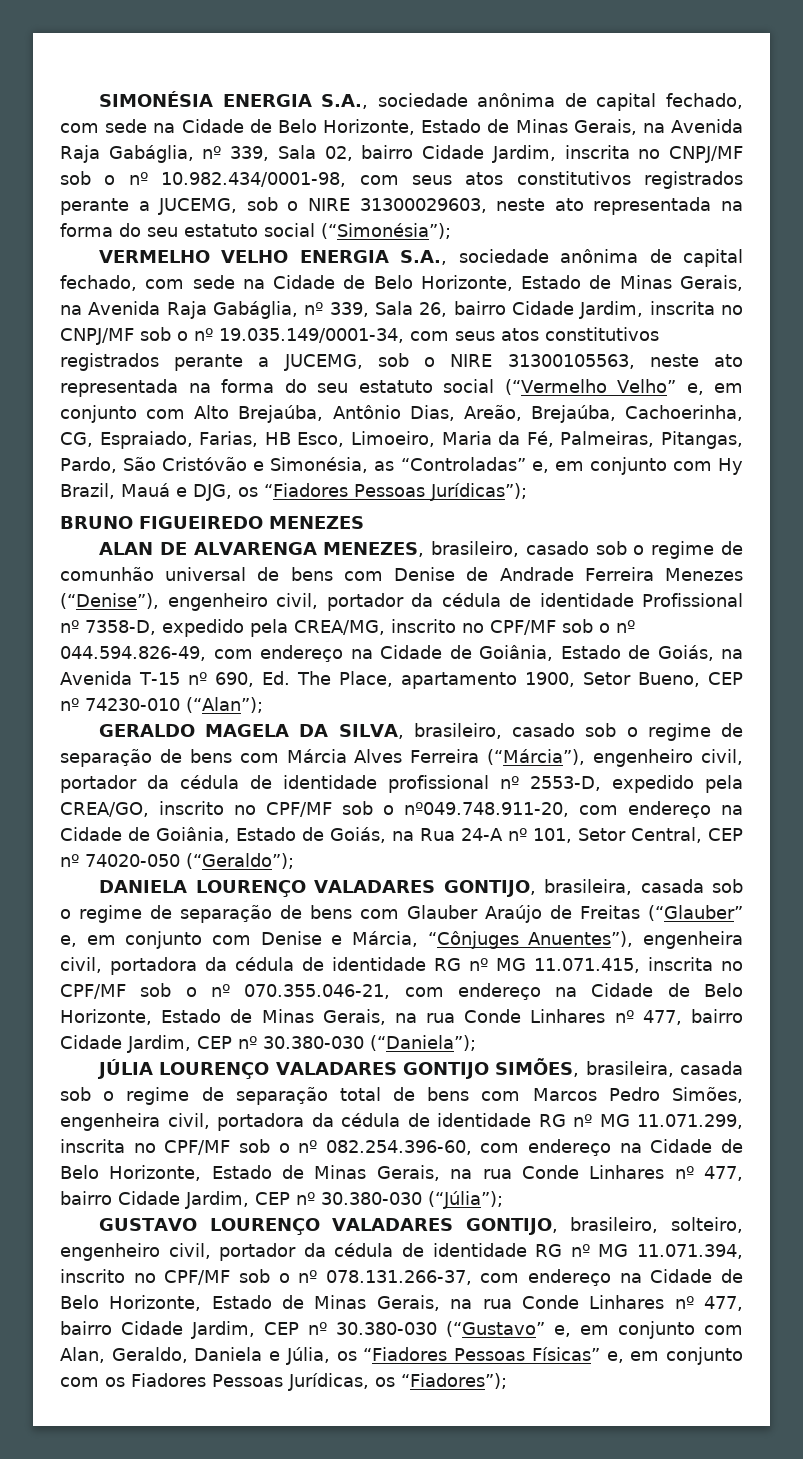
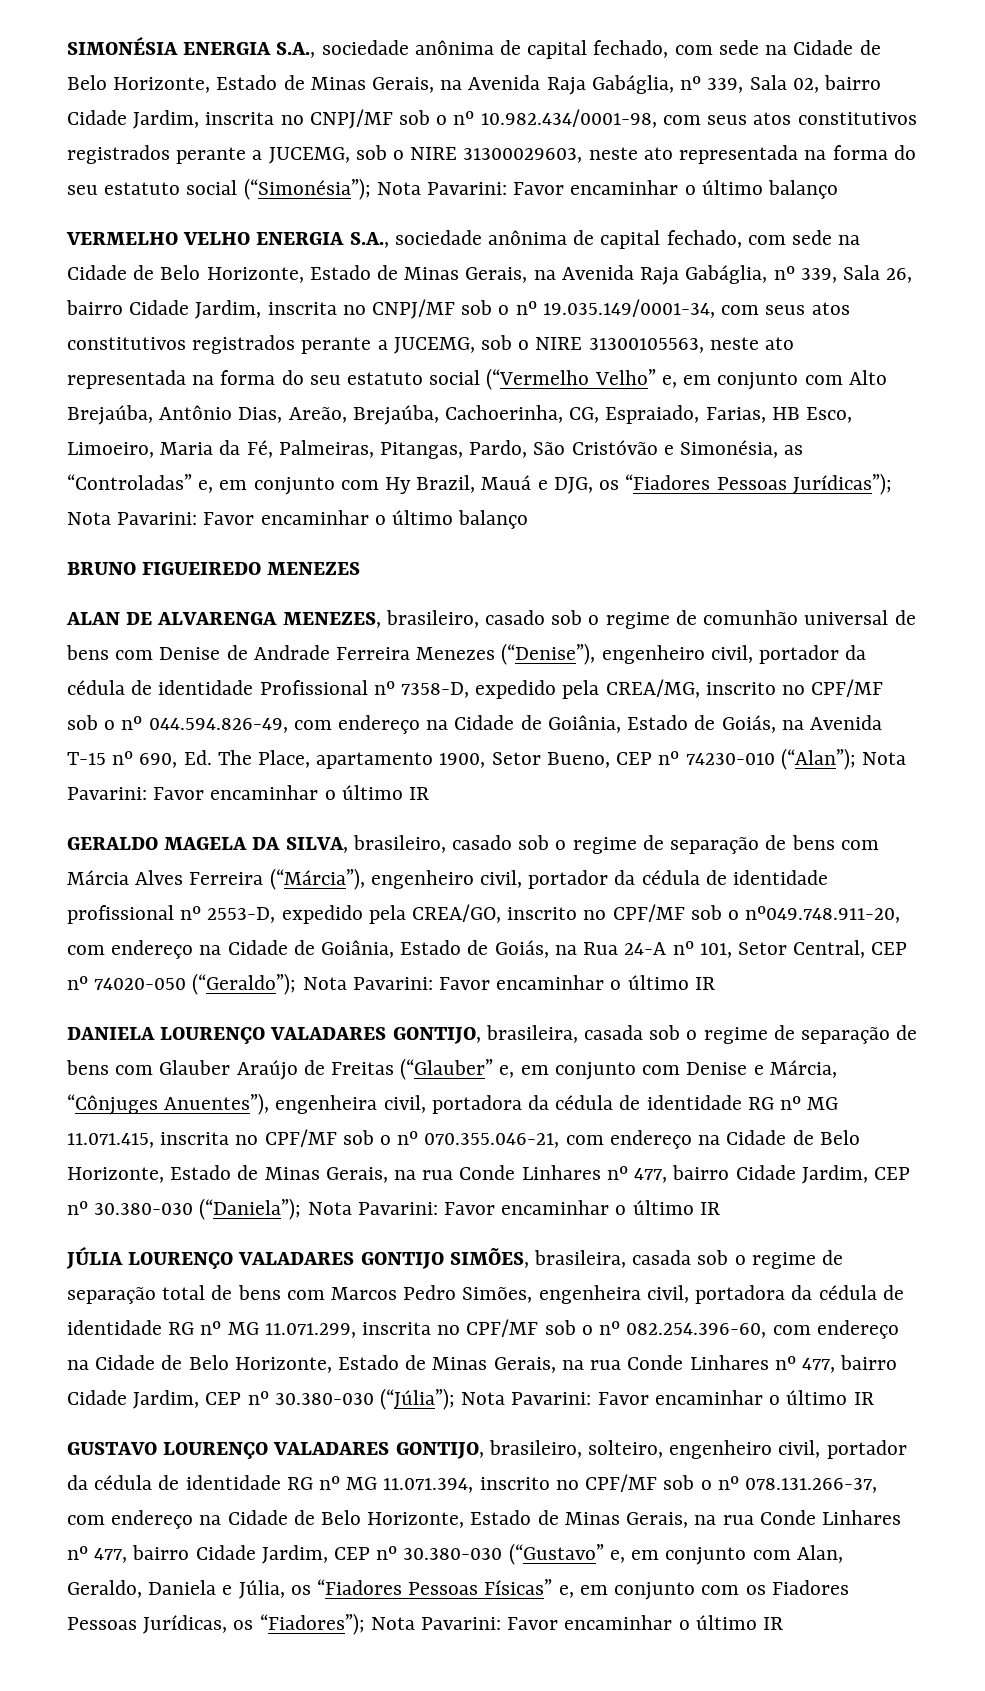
- SIMONÉSIA ENERGIA S.A., sociedade anônima de capital fechado, com sede na Cidade de Belo Horizonte, Estado de Minas Gerais, na Avenida Raja Gabáglia, nº 339, Sala 02, bairro Cidade Jardim, inscrita no CNPJ/MF sob o nº 10.982.434/0001-98, com seus atos constitutivos registrados perante a JUCEMG, sob o NIRE 31300029603, neste ato representada na forma do seu estatuto social (“Simonésia”);
+ SIMONÉSIA ENERGIA S.A., sociedade anônima de capital fechado, com sede na Cidade de Belo Horizonte, Estado de Minas Gerais, na Avenida Raja Gabáglia, nº 339, Sala 02, bairro Cidade Jardim, inscrita no CNPJ/MF sob o nº 10.982.434/0001-98, com seus atos constitutivos registrados perante a JUCEMG, sob o NIRE 31300029603, neste ato representada na forma do seu estatuto social (“Simonésia”); Nota Pavarini: Favor encaminhar o último balanço
- VERMELHO VELHO ENERGIA S.A., sociedade anônima de capital fechado, com sede na Cidade de Belo Horizonte, Estado de Minas Gerais, na Avenida Raja Gabáglia, nº 339, Sala 26, bairro Cidade Jardim, inscrita no CNPJ/MF sob o nº 19.035.149/0001-34, com seus atos constitutivos registrados perante a JUCEMG, sob o NIRE 31300105563, neste ato representada na forma do seu estatuto social (“Vermelho Velho” e, em conjunto com Alto Brejaúba, Antônio Dias, Areão, Brejaúba, Cachoerinha, CG, Espraiado, Farias, HB Esco, Limoeiro, Maria da Fé, Palmeiras, Pitangas, Pardo, São Cristóvão e Simonésia, as “Controladas” e, em conjunto com Hy Brazil, Mauá e DJG, os “Fiadores Pessoas Jurídicas”);
+ VERMELHO VELHO ENERGIA S.A., sociedade anônima de capital fechado, com sede na Cidade de Belo Horizonte, Estado de Minas Gerais, na Avenida Raja Gabáglia, nº 339, Sala 26, bairro Cidade Jardim, inscrita no CNPJ/MF sob o nº 19.035.149/0001-34, com seus atos constitutivos registrados perante a JUCEMG, sob o NIRE 31300105563, neste ato representada na forma do seu estatuto social (“Vermelho Velho” e, em conjunto com Alto Brejaúba, Antônio Dias, Areão, Brejaúba, Cachoerinha, CG, Espraiado, Farias, HB Esco, Limoeiro, Maria da Fé, Palmeiras, Pitangas, Pardo, São Cristóvão e Simonésia, as “Controladas” e, em conjunto com Hy Brazil, Mauá e DJG, os “Fiadores Pessoas Jurídicas”); Nota Pavarini: Favor encaminhar o último balanço
- ALAN DE ALVARENGA MENEZES, brasileiro, casado sob o regime de comunhão universal de bens com Denise de Andrade Ferreira Menezes (“Denise”), engenheiro civil, portador da cédula de identidade Profissional nº 7358-D, expedido pela CREA/MG, inscrito no CPF/MF sob o nº 044.594.826-49, com endereço na Cidade de Goiânia, Estado de Goiás, na Avenida T-15 nº 690, Ed. The Place, apartamento 1900, Setor Bueno, CEP nº 74230-010 (“Alan”);
+ ALAN DE ALVARENGA MENEZES, brasileiro, casado sob o regime de comunhão universal de bens com Denise de Andrade Ferreira Menezes (“Denise”), engenheiro civil, portador da cédula de identidade Profissional nº 7358-D, expedido pela CREA/MG, inscrito no CPF/MF sob o nº 044.594.826-49, com endereço na Cidade de Goiânia, Estado de Goiás, na Avenida T-15 nº 690, Ed. The Place, apartamento 1900, Setor Bueno, CEP nº 74230-010 (“Alan”); Nota Pavarini: Favor encaminhar o último IR
- GERALDO MAGELA DA SILVA, brasileiro, casado sob o regime de separação de bens com Márcia Alves Ferreira (“Márcia”), engenheiro civil, portador da cédula de identidade profissional nº 2553-D, expedido pela CREA/GO, inscrito no CPF/MF sob o nº049.748.911-20, com endereço na Cidade de Goiânia, Estado de Goiás, na Rua 24-A nº 101, Setor Central, CEP nº 74020-050 (“Geraldo”);
+ GERALDO MAGELA DA SILVA, brasileiro, casado sob o regime de separação de bens com Márcia Alves Ferreira (“Márcia”), engenheiro civil, portador da cédula de identidade profissional nº 2553-D, expedido pela CREA/GO, inscrito no CPF/MF sob o nº049.748.911-20, com endereço na Cidade de Goiânia, Estado de Goiás, na Rua 24-A nº 101, Setor Central, CEP nº 74020-050 (“Geraldo”); Nota Pavarini: Favor encaminhar o último IR
- DANIELA LOURENÇO VALADARES GONTIJO, brasileira, casada sob o regime de separação de bens com Glauber Araújo de Freitas (“Glauber” e, em conjunto com Denise e Márcia, “Cônjuges Anuentes”), engenheira civil, portadora da cédula de identidade RG nº MG 11.071.415, inscrita no CPF/MF sob o nº 070.355.046-21, com endereço na Cidade de Belo Horizonte, Estado de Minas Gerais, na rua Conde Linhares nº 477, bairro Cidade Jardim, CEP nº 30.380-030 (“Daniela”);
+ DANIELA LOURENÇO VALADARES GONTIJO, brasileira, casada sob o regime de separação de bens com Glauber Araújo de Freitas (“Glauber” e, em conjunto com Denise e Márcia, “Cônjuges Anuentes”), engenheira civil, portadora da cédula de identidade RG nº MG 11.071.415, inscrita no CPF/MF sob o nº 070.355.046-21, com endereço na Cidade de Belo Horizonte, Estado de Minas Gerais, na rua Conde Linhares nº 477, bairro Cidade Jardim, CEP nº 30.380-030 (“Daniela”); Nota Pavarini: Favor encaminhar o último IR
- JÚLIA LOURENÇO VALADARES GONTIJO SIMÕES, brasileira, casada sob o regime de separação total de bens com Marcos Pedro Simões, engenheira civil, portadora da cédula de identidade RG nº MG 11.071.299, inscrita no CPF/MF sob o nº 082.254.396-60, com endereço na Cidade de Belo Horizonte, Estado de Minas Gerais, na rua Conde Linhares nº 477, bairro Cidade Jardim, CEP nº 30.380-030 (“Júlia”);
+ JÚLIA LOURENÇO VALADARES GONTIJO SIMÕES, brasileira, casada sob o regime de separação total de bens com Marcos Pedro Simões, engenheira civil, portadora da cédula de identidade RG nº MG 11.071.299, inscrita no CPF/MF sob o nº 082.254.396-60, com endereço na Cidade de Belo Horizonte, Estado de Minas Gerais, na rua Conde Linhares nº 477, bairro Cidade Jardim, CEP nº 30.380-030 (“Júlia”); Nota Pavarini: Favor encaminhar o último IR
- GUSTAVO LOURENÇO VALADARES GONTIJO, brasileiro, solteiro, engenheiro civil, portador da cédula de identidade RG nº MG 11.071.394, inscrito no CPF/MF sob o nº 078.131.266-37, com endereço na Cidade de Belo Horizonte, Estado de Minas Gerais, na rua Conde Linhares nº 477, bairro Cidade Jardim, CEP nº 30.380-030 (“Gustavo” e, em conjunto com Alan, Geraldo, Daniela e Júlia, os “Fiadores Pessoas Físicas” e, em conjunto com os Fiadores Pessoas Jurídicas, os “Fiadores”);
+ GUSTAVO LOURENÇO VALADARES GONTIJO, brasileiro, solteiro, engenheiro civil, portador da cédula de identidade RG nº MG 11.071.394, inscrito no CPF/MF sob o nº 078.131.266-37, com endereço na Cidade de Belo Horizonte, Estado de Minas Gerais, na rua Conde Linhares nº 477, bairro Cidade Jardim, CEP nº 30.380-030 (“Gustavo” e, em conjunto com Alan, Geraldo, Daniela e Júlia, os “Fiadores Pessoas Físicas” e, em conjunto com os Fiadores Pessoas Jurídicas, os “Fiadores”); Nota Pavarini: Favor encaminhar o último IR

